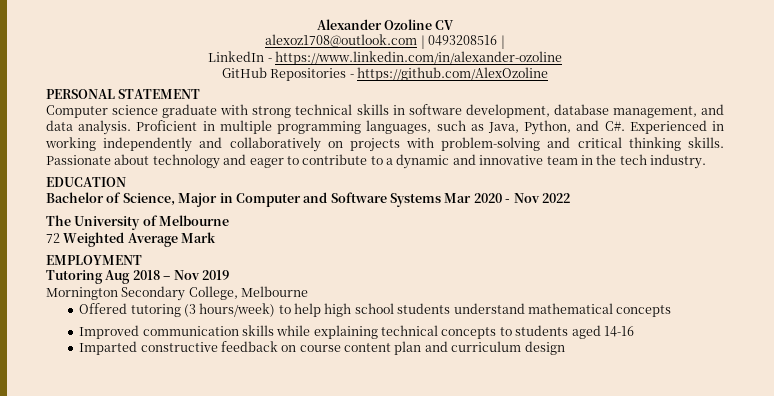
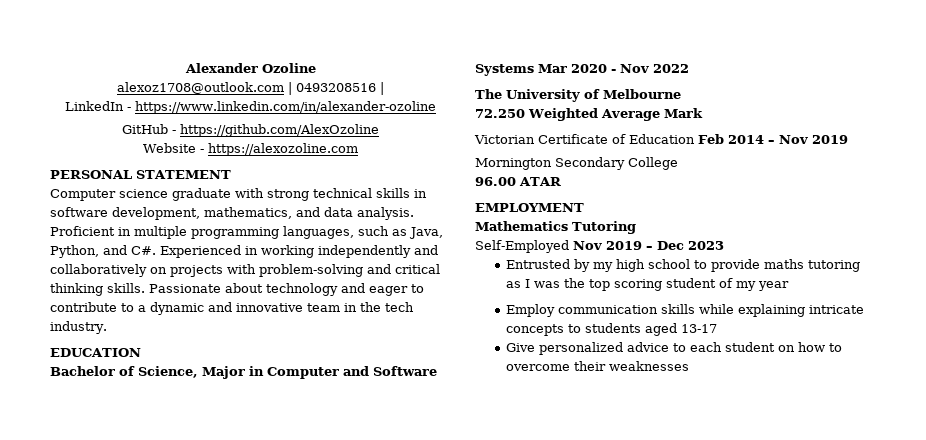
- Alexander Ozoline CV
+ Alexander Ozoline
- GitHub Repositories - https://github.com/AlexOzoline
+ GitHub - https://github.com/AlexOzoline
+ Website - https://alexozoline.com
- Computer science graduate with strong technical skills in software development, database management, and data analysis.
+ Computer science graduate with strong technical skills in software development, mathematics, and data analysis.
- 72 Weighted Average Mark
+ 72.250 Weighted Average Mark
- EMPLOYMENT
- Tutoring Aug 2018 – Nov 2019
+ Victorian Certificate of Education Feb 2014 – Nov 2019
- Mornington Secondary College, Melbourne
- Offered tutoring (3 hours/week) to help high school students understand mathematical concepts
- Improved communication skills while explaining technical concepts to students aged 14-16
- Imparted constructive feedback on course content plan and curriculum design
+ Mornington Secondary College
+ 96.00 ATAR
+ EMPLOYMENT
+ Mathematics Tutoring
+ Self-Employed Nov 2019 – Dec 2023
+ Entrusted by my high school to provide maths tutoring as I was the top scoring student of my year
+ Employ communication skills while explaining intricate concepts to students aged 13-17
+ Give personalized advice to each student on how to overcome their weaknesses

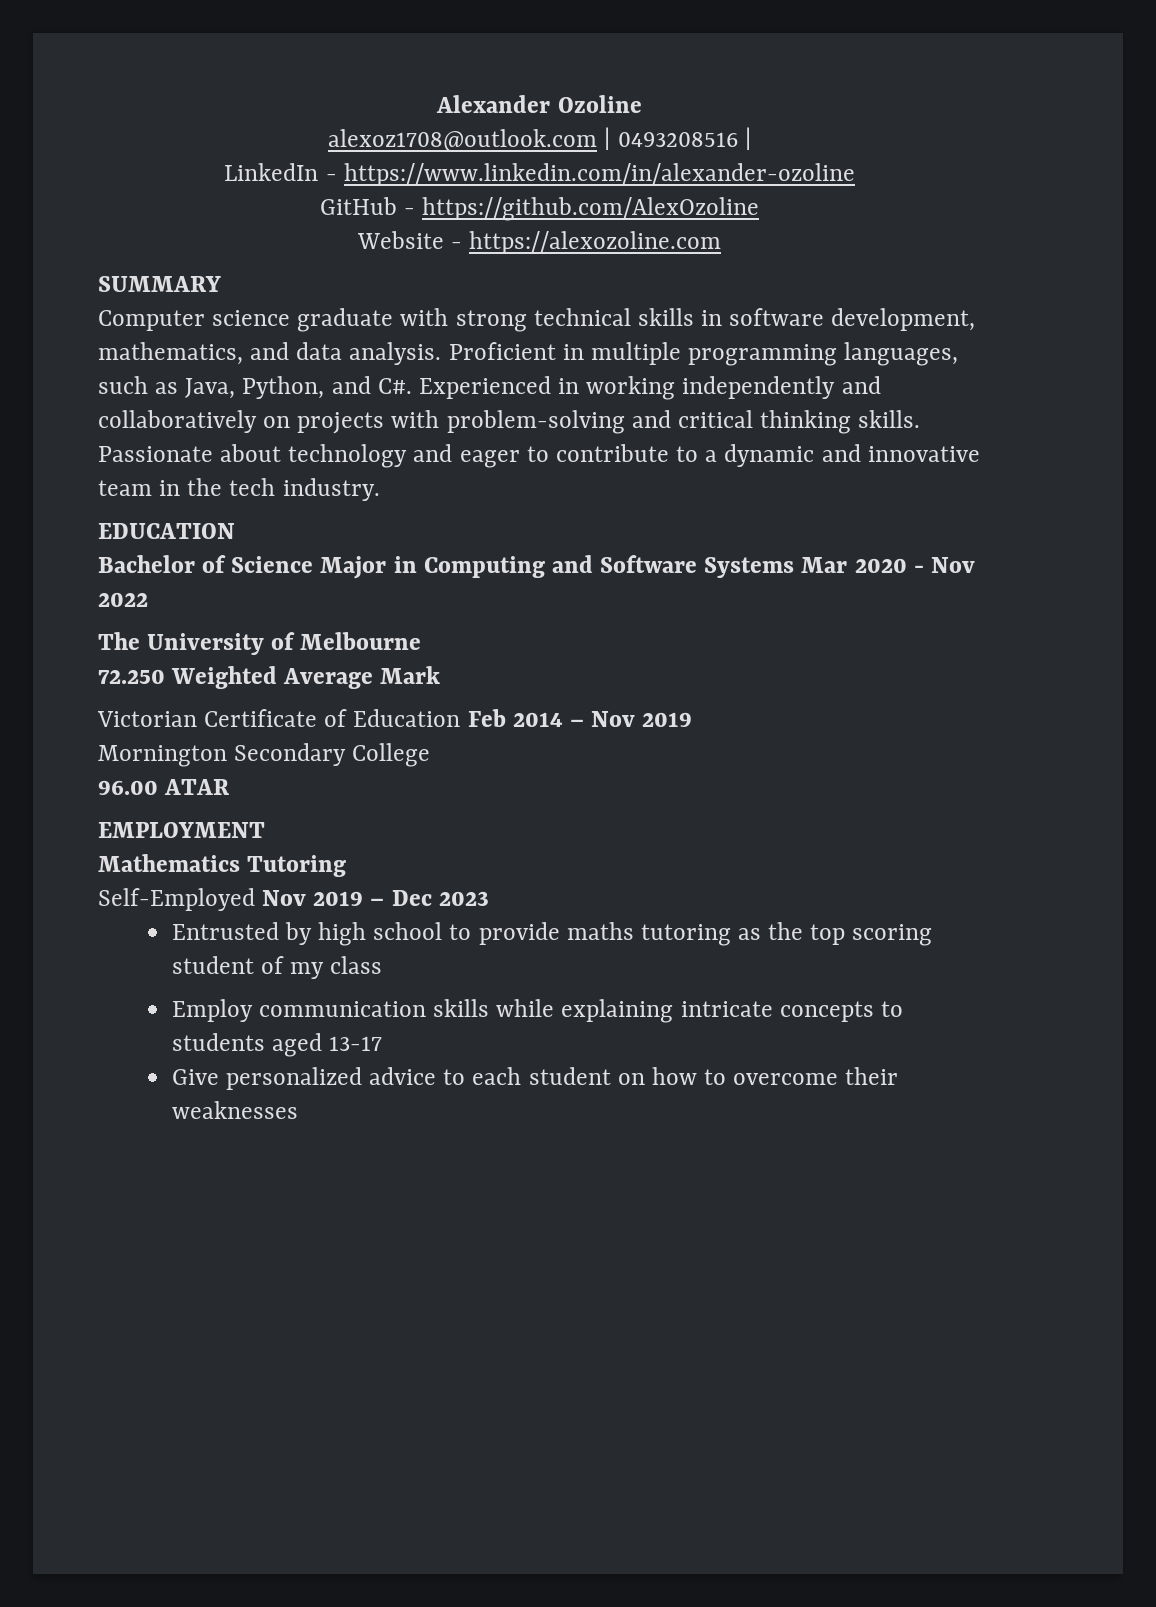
- PERSONAL STATEMENT
+ SUMMARY
- Bachelor of Science, Major in Computer and Software Systems Mar 2020 - Nov 2022
+ Bachelor of Science Major in Computing and Software Systems Mar 2020 - Nov 2022
- Entrusted by my high school to provide maths tutoring as I was the top scoring student of my year
+ Entrusted by high school to provide maths tutoring as the top scoring student of my class

